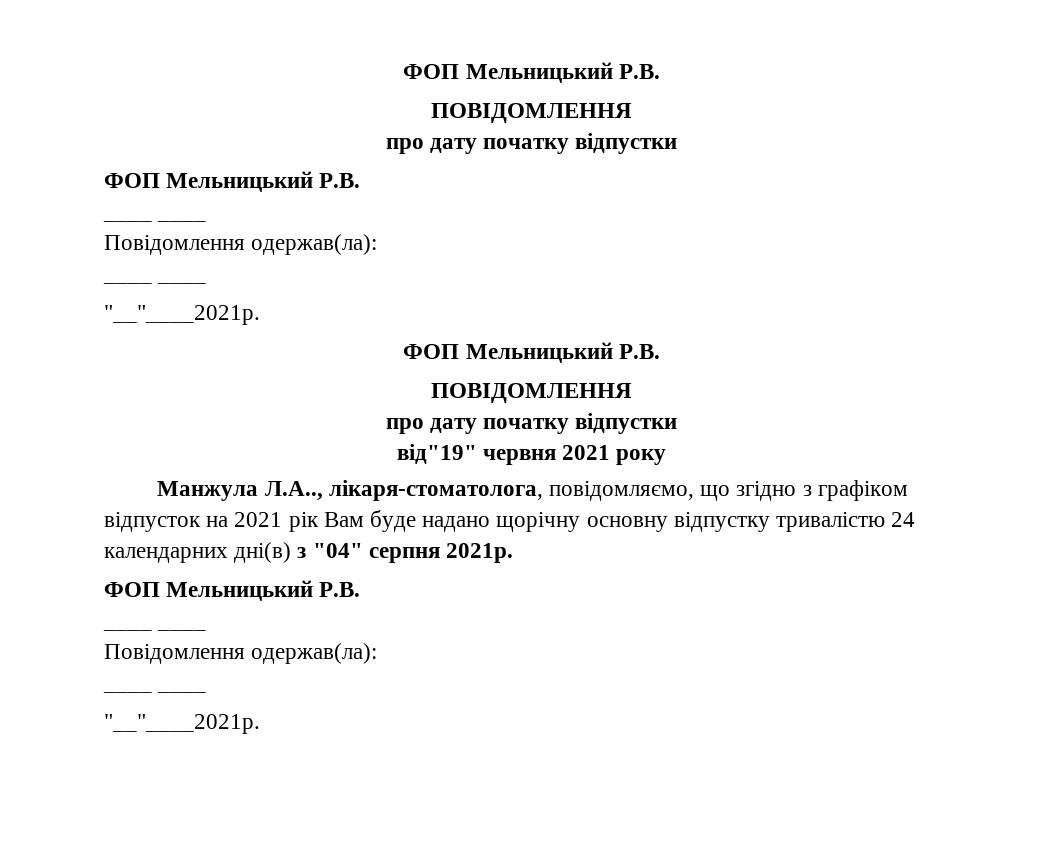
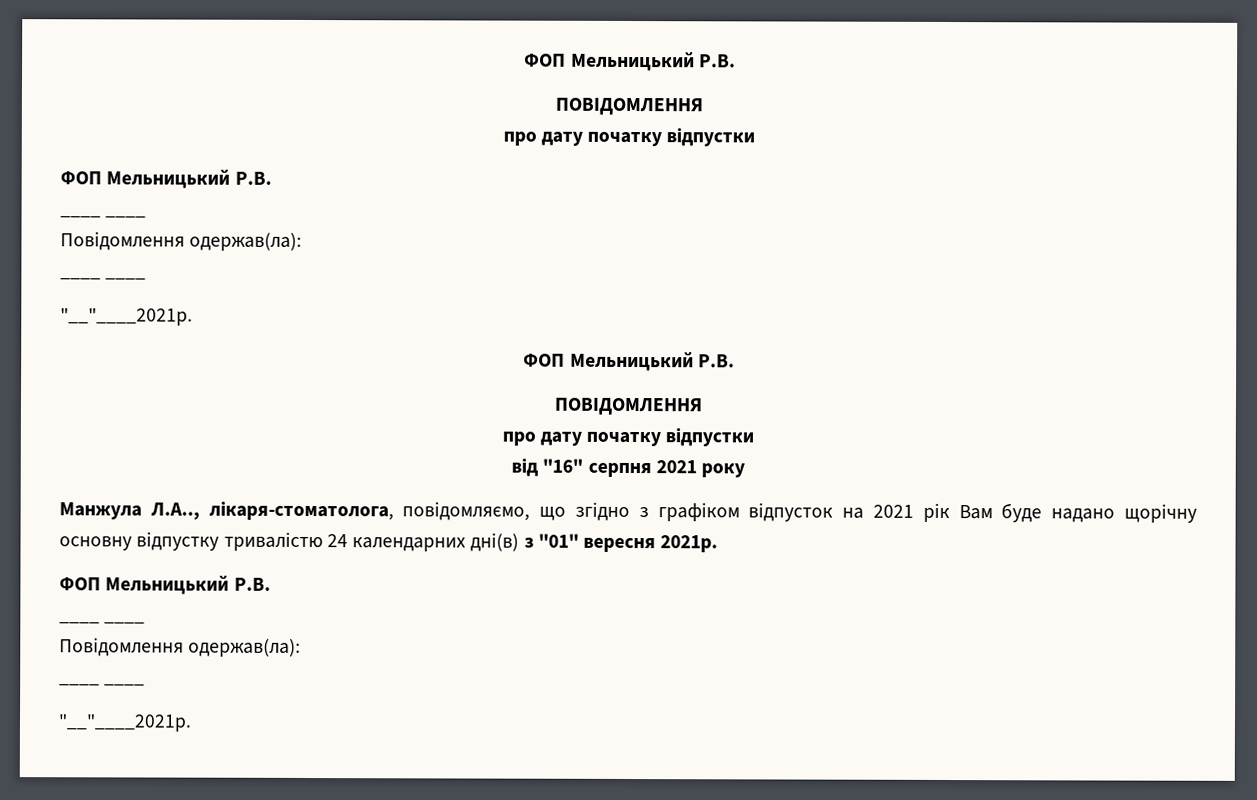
- від"19" червня 2021 року
+ від "16" серпня 2021 року
- Манжула Л.А.., лікаря-стоматолога, повідомляємо, що згідно з графіком відпусток на 2021 рік Вам буде надано щорічну основну відпустку тривалістю 24 календарних дні(в) з "04" серпня 2021р.
+ Манжула Л.А.., лікаря-стоматолога, повідомляємо, що згідно з графіком відпусток на 2021 рік Вам буде надано щорічну основну відпустку тривалістю 24 календарних дні(в) з "01" вересня 2021р.

